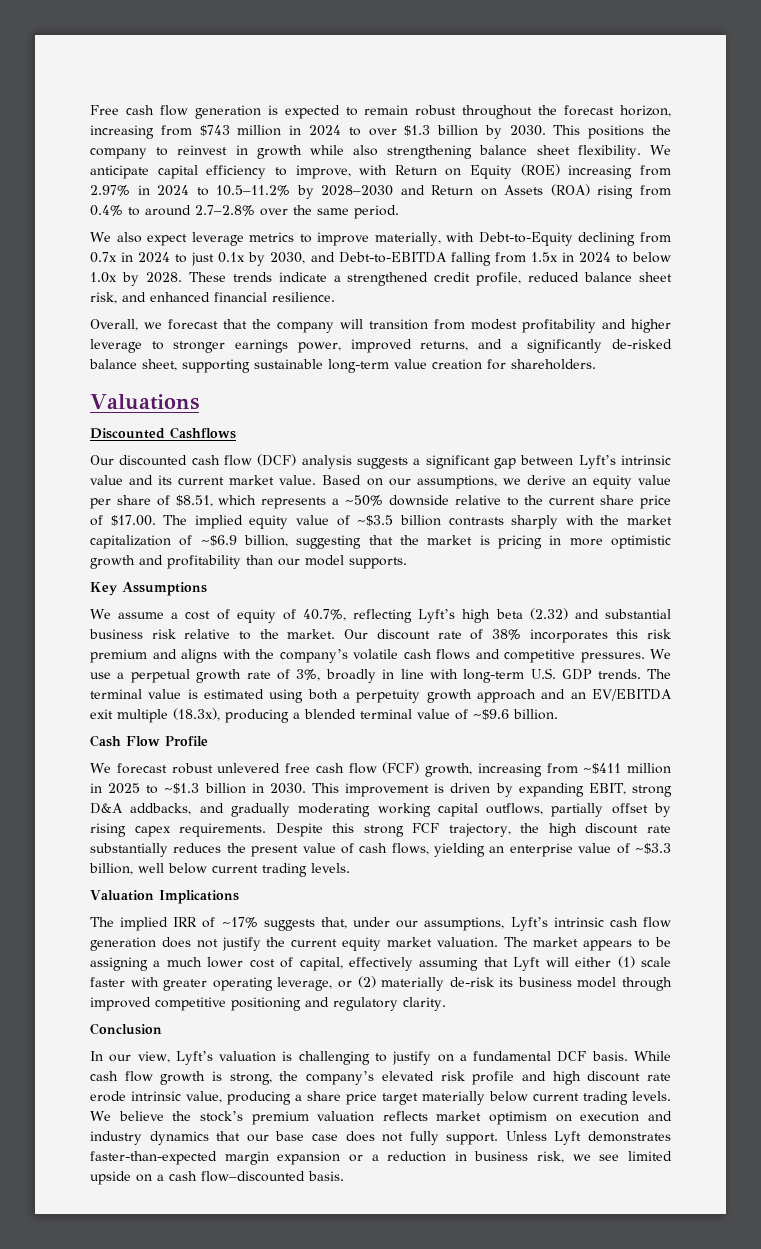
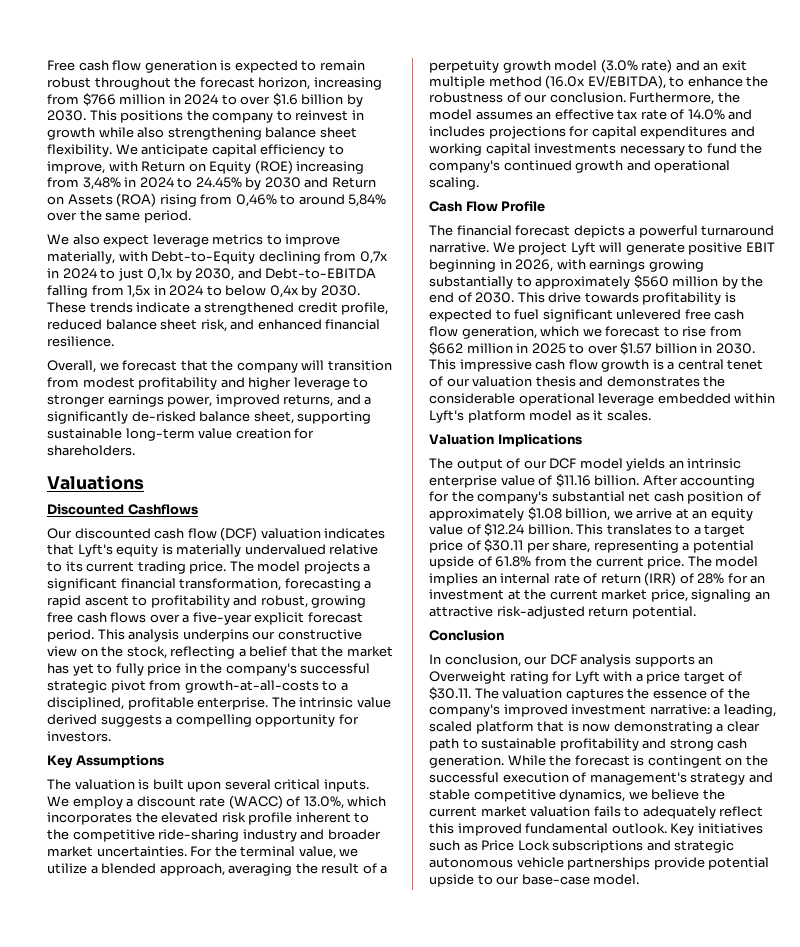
- Free cash flow generation is expected to remain robust throughout the forecast horizon, increasing from $743 million in 2024 to over $1.3 billion by 2030.
+ Free cash flow generation is expected to remain robust throughout the forecast horizon, increasing from $766 million in 2024 to over $1.6 billion by 2030.
- We anticipate capital efficiency to improve, with Return on Equity (ROE) increasing from 2.97% in 2024 to 10.5–11.2% by 2028–2030 and Return on Assets (ROA) rising from 0.4% to around 2.7–2.8% over the same period.
+ We anticipate capital efficiency to improve, with Return on Equity (ROE) increasing from 3,48% in 2024 to 24.45% by 2030 and Return on Assets (ROA) rising from 0,46% to around 5,84% over the same period.
- We also expect leverage metrics to improve materially, with Debt-to-Equity declining from 0.7x in 2024 to just 0.1x by 2030, and Debt-to-EBITDA falling from 1.5x in 2024 to below 1.0x by 2028.
+ We also expect leverage metrics to improve materially, with Debt-to-Equity declining from 0,7x in 2024 to just 0,1x by 2030, and Debt-to-EBITDA falling from 1,5x in 2024 to below 0,4x by 2030.
- Our discounted cash flow (DCF) analysis suggests a significant gap between Lyft’s intrinsic value and its current market value. Based on our assumptions, we derive an equity value per share of $8.51, which represents a ~50% downside relative to the current share price of $17.00. The implied equity value of ~$3.5 billion contrasts sharply with the market capitalization of ~$6.9 billion, suggesting that the market is pricing in more optimistic growth and profitability than our model supports.
+ Our discounted cash flow (DCF) valuation indicates that Lyft's equity is materially undervalued relative to its current trading price. The model projects a significant financial transformation, forecasting a rapid ascent to profitability and robust, growing free cash flows over a five-year explicit forecast period. This analysis underpins our constructive view on the stock, reflecting a belief that the market has yet to fully price in the company's successful strategic pivot from growth-at-all-costs to a disciplined, profitable enterprise. The intrinsic value derived suggests a compelling opportunity for investors.
  Key Assumptions
- We assume a cost of equity of 40.7%, reflecting Lyft’s high beta (2.32) and substantial business risk relative to the market. Our discount rate of 38% incorporates this risk premium and aligns with the company’s volatile cash flows and competitive pressures. We use a perpetual growth rate of 3%, broadly in line with long-term U.S. GDP trends. The terminal value is estimated using both a perpetuity growth approach and an EV/EBITDA exit multiple (18.3x), producing a blended terminal value of ~$9.6 billion.
+ The valuation is built upon several critical inputs. We employ a discount rate (WACC) of 13.0%, which incorporates the elevated risk profile inherent to the competitive ride-sharing industry and broader market uncertainties. For the terminal value, we utilize a blended approach, averaging the result of a perpetuity growth model (3.0% rate) and an exit multiple method (16.0x EV/EBITDA), to enhance the robustness of our conclusion. Furthermore, the model assumes an effective tax rate of 14.0% and includes projections for capital expenditures and working capital investments necessary to fund the company's continued growth and operational scaling.
  Cash Flow Profile
- We forecast robust unlevered free cash flow (FCF) growth, increasing from ~$411 million in 2025 to ~$1.3 billion in 2030.
+ The financial forecast depicts a powerful turnaround narrative. We project Lyft will generate positive EBIT beginning in 2026, with earnings growing substantially to approximately $560 million by the end of 2030. This drive towards profitability is expected to fuel significant unlevered free cash flow generation, which we forecast to rise from $662 million in 2025 to over $1.57 billion in 2030.
- This improvement is driven by expanding EBIT, strong D&A addbacks, and gradually moderating working capital outflows, partially offset by rising capex requirements. Despite this strong FCF trajectory, the high discount rate substantially reduces the present value of cash flows, yielding an enterprise value of ~$3.3 billion, well below current trading levels.
+ This impressive cash flow growth is a central tenet of our valuation thesis and demonstrates the considerable operational leverage embedded within Lyft's platform model as it scales.
  Valuation Implications
- The implied IRR of ~17% suggests that, under our assumptions, Lyft’s intrinsic cash flow generation does not justify the current equity market valuation. The market appears to be assigning a much lower cost of capital, effectively assuming that Lyft will either (1) scale faster with greater operating leverage, or (2) materially de-risk its business model through improved competitive positioning and regulatory clarity.
+ The output of our DCF model yields an intrinsic enterprise value of $11.16 billion. After accounting for the company's substantial net cash position of approximately $1.08 billion, we arrive at an equity value of $12.24 billion. This translates to a target price of $30.11 per share, representing a potential upside of 61.8% from the current price. The model implies an internal rate of return (IRR) of 28% for an investment at the current market price, signaling an attractive risk-adjusted return potential.
  Conclusion
- In our view, Lyft’s valuation is challenging to justify on a fundamental DCF basis. While cash flow growth is strong, the company’s elevated risk profile and high discount rate erode intrinsic value, producing a share price target materially below current trading levels. We believe the stock’s premium valuation reflects market optimism on execution and industry dynamics that our base case does not fully support. Unless Lyft demonstrates faster-than-expected margin expansion or a reduction in business risk, we see limited upside on a cash flow–discounted basis.
+ In conclusion, our DCF analysis supports an Overweight rating for Lyft with a price target of $30.11. The valuation captures the essence of the company's improved investment narrative: a leading, scaled platform that is now demonstrating a clear path to sustainable profitability and strong cash generation. While the forecast is contingent on the successful execution of management's strategy and stable competitive dynamics, we believe the current market valuation fails to adequately reflect this improved fundamental outlook. Key initiatives such as Price Lock subscriptions and strategic autonomous vehicle partnerships provide potential upside to our base-case model.

